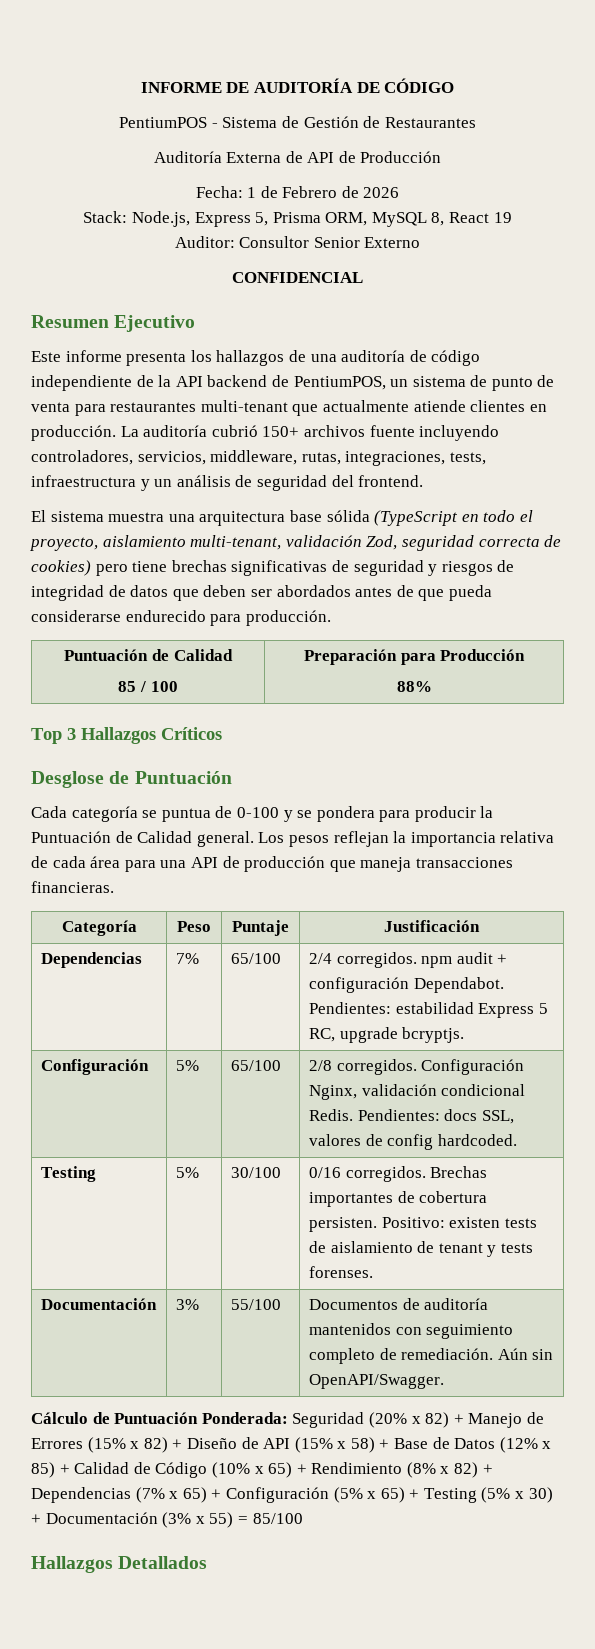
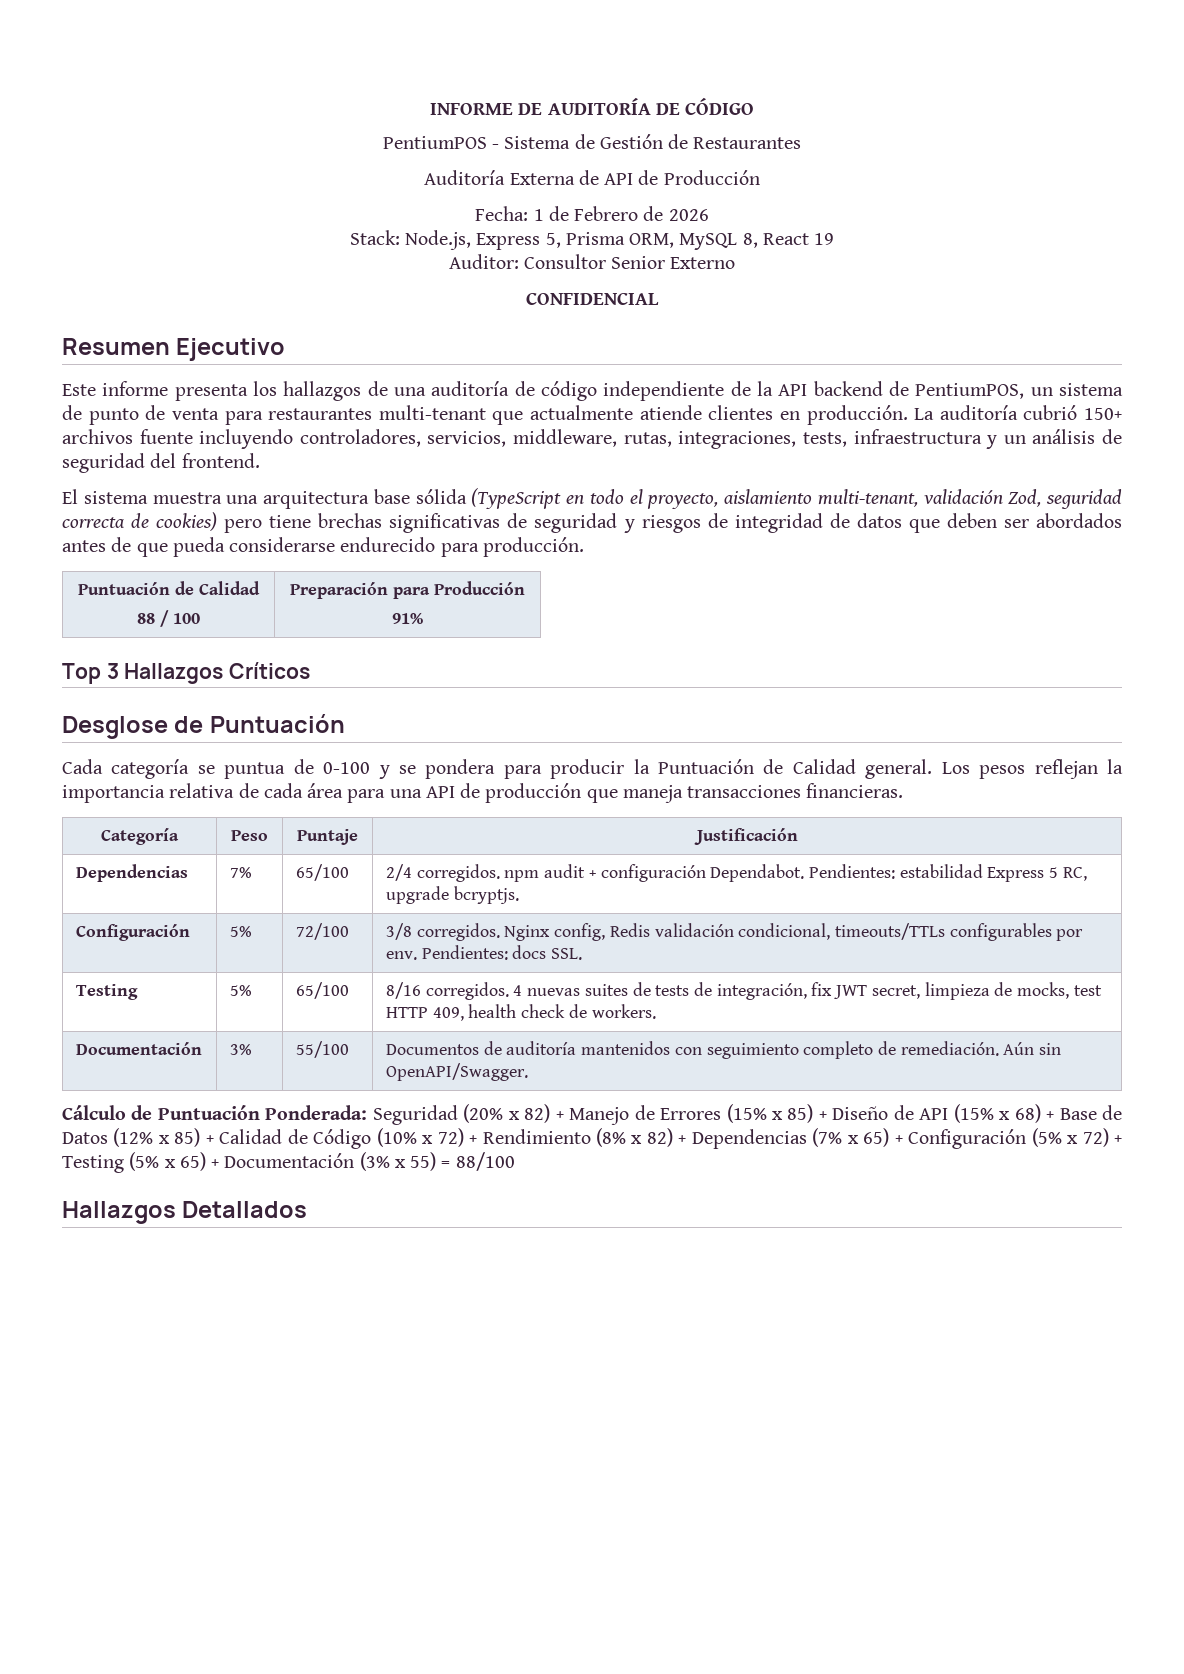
  El sistema muestra una arquitectura base sólida (TypeScript en todo el proyecto, aislamiento multi-tenant, validación Zod, seguridad correcta de cookies) pero tiene brechas significativas de seguridad y riesgos de integridad de datos que deben ser abordados antes de que pueda considerarse endurecido para producción.
  Puntuación de Calidad
- 85 / 100 | Preparación para Producción
- 88%
+ 88 / 100 | Preparación para Producción
+ 91%
- Configuración | 5% | 65/100 | 2/8 corregidos. Configuración Nginx, validación condicional Redis. Pendientes: docs SSL, valores de config hardcoded.
- Testing | 5% | 30/100 | 0/16 corregidos. Brechas importantes de cobertura persisten. Positivo: existen tests de aislamiento de tenant y tests forenses.
+ Configuración | 5% | 72/100 | 3/8 corregidos. Nginx config, Redis validación condicional, timeouts/TTLs configurables por env. Pendientes: docs SSL.
+ Testing | 5% | 65/100 | 8/16 corregidos. 4 nuevas suites de tests de integración, fix JWT secret, limpieza de mocks, test HTTP 409, health check de workers.
- Cálculo de Puntuación Ponderada: Seguridad (20% x 82) + Manejo de Errores (15% x 82) + Diseño de API (15% x 58) + Base de Datos (12% x 85) + Calidad de Código (10% x 65) + Rendimiento (8% x 82) + Dependencias (7% x 65) + Configuración (5% x 65) + Testing (5% x 30) + Documentación (3% x 55) = 85/100
+ Cálculo de Puntuación Ponderada: Seguridad (20% x 82) + Manejo de Errores (15% x 85) + Diseño de API (15% x 68) + Base de Datos (12% x 85) + Calidad de Código (10% x 72) + Rendimiento (8% x 82) + Dependencias (7% x 65) + Configuración (5% x 72) + Testing (5% x 65) + Documentación (3% x 55) = 88/100

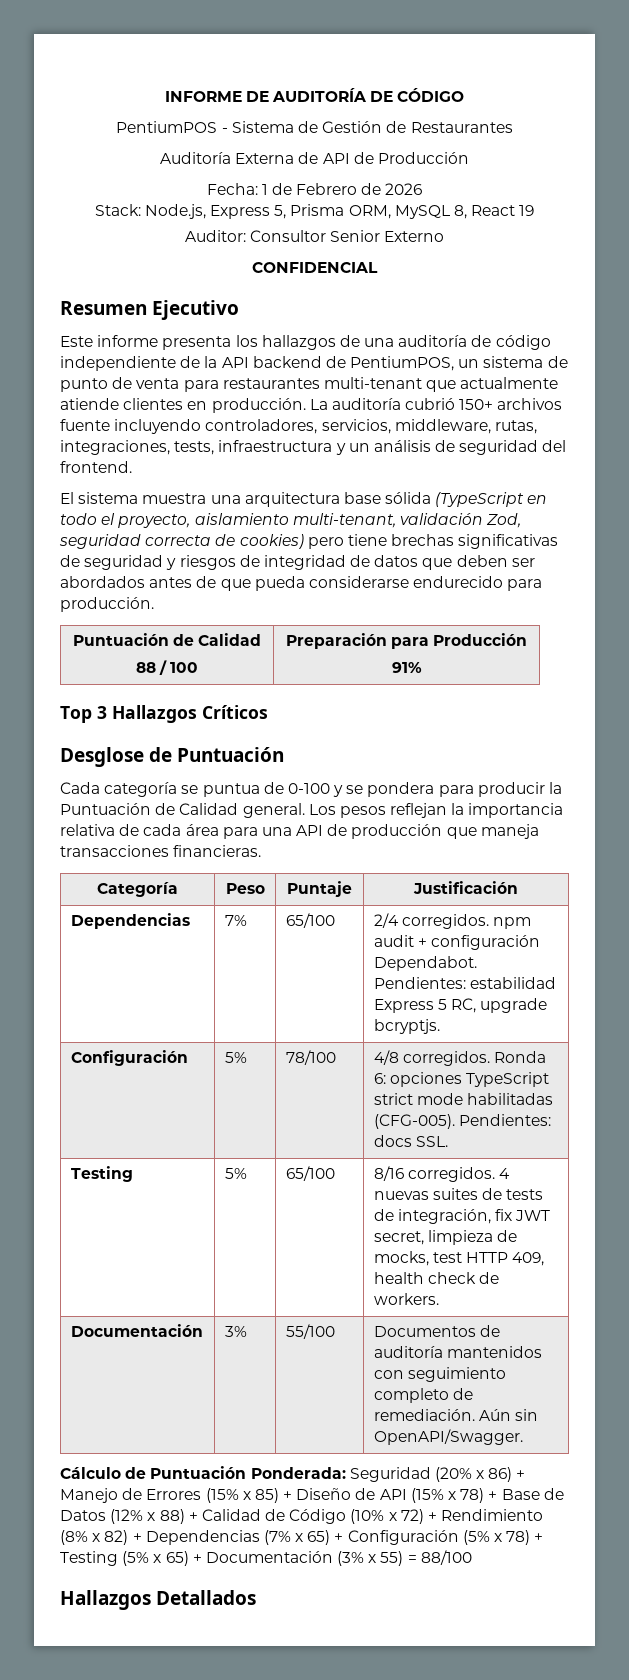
- Configuración | 5% | 72/100 | 3/8 corregidos. Nginx config, Redis validación condicional, timeouts/TTLs configurables por env. Pendientes: docs SSL.
+ Configuración | 5% | 78/100 | 4/8 corregidos. Ronda 6: opciones TypeScript strict mode habilitadas (CFG-005). Pendientes: docs SSL.
- Cálculo de Puntuación Ponderada: Seguridad (20% x 82) + Manejo de Errores (15% x 85) + Diseño de API (15% x 68) + Base de Datos (12% x 85) + Calidad de Código (10% x 72) + Rendimiento (8% x 82) + Dependencias (7% x 65) + Configuración (5% x 72) + Testing (5% x 65) + Documentación (3% x 55) = 88/100
+ Cálculo de Puntuación Ponderada: Seguridad (20% x 86) + Manejo de Errores (15% x 85) + Diseño de API (15% x 78) + Base de Datos (12% x 88) + Calidad de Código (10% x 72) + Rendimiento (8% x 82) + Dependencias (7% x 65) + Configuración (5% x 78) + Testing (5% x 65) + Documentación (3% x 55) = 88/100

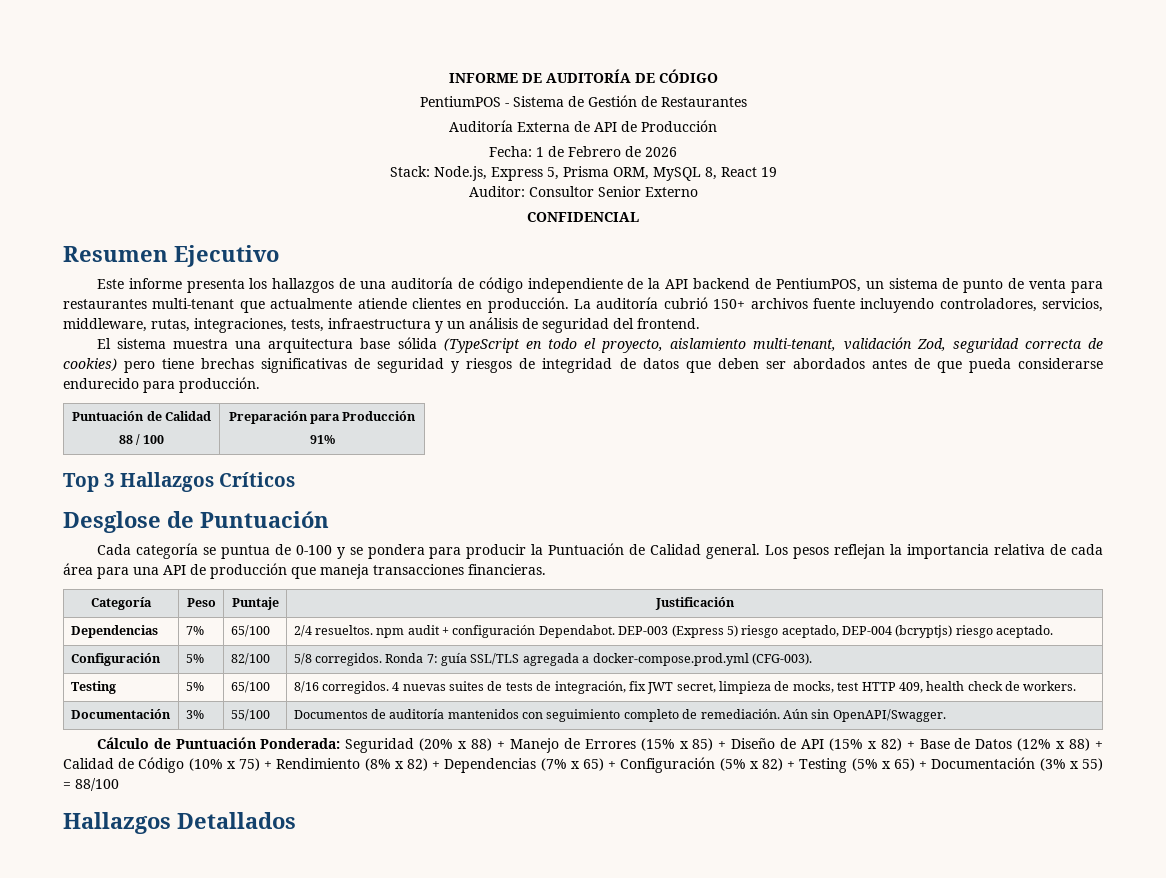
- Dependencias | 7% | 65/100 | 2/4 corregidos. npm audit + configuración Dependabot. Pendientes: estabilidad Express 5 RC, upgrade bcryptjs.
- Configuración | 5% | 78/100 | 4/8 corregidos. Ronda 6: opciones TypeScript strict mode habilitadas (CFG-005). Pendientes: docs SSL.
+ Dependencias | 7% | 65/100 | 2/4 resueltos. npm audit + configuración Dependabot. DEP-003 (Express 5) riesgo aceptado, DEP-004 (bcryptjs) riesgo aceptado.
+ Configuración | 5% | 82/100 | 5/8 corregidos. Ronda 7: guía SSL/TLS agregada a docker-compose.prod.yml (CFG-003).
- Cálculo de Puntuación Ponderada: Seguridad (20% x 86) + Manejo de Errores (15% x 85) + Diseño de API (15% x 78) + Base de Datos (12% x 88) + Calidad de Código (10% x 72) + Rendimiento (8% x 82) + Dependencias (7% x 65) + Configuración (5% x 78) + Testing (5% x 65) + Documentación (3% x 55) = 88/100
+ Cálculo de Puntuación Ponderada: Seguridad (20% x 88) + Manejo de Errores (15% x 85) + Diseño de API (15% x 82) + Base de Datos (12% x 88) + Calidad de Código (10% x 75) + Rendimiento (8% x 82) + Dependencias (7% x 65) + Configuración (5% x 82) + Testing (5% x 65) + Documentación (3% x 55) = 88/100

